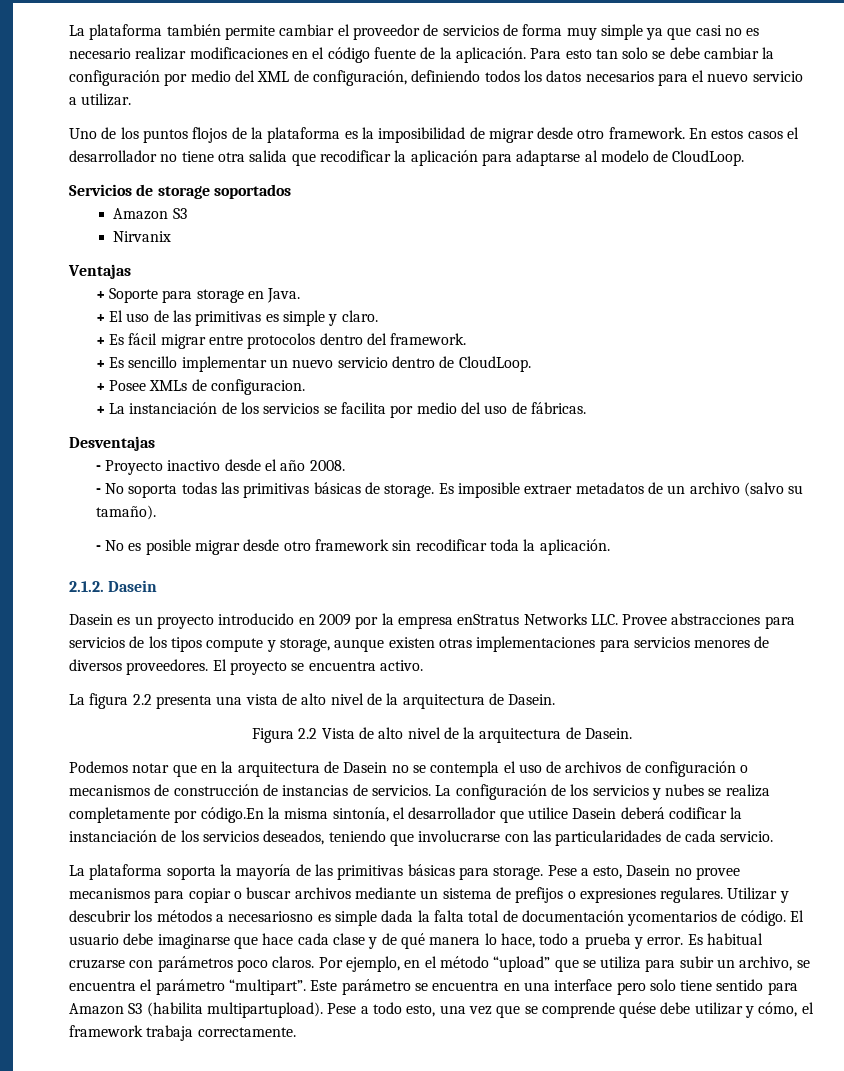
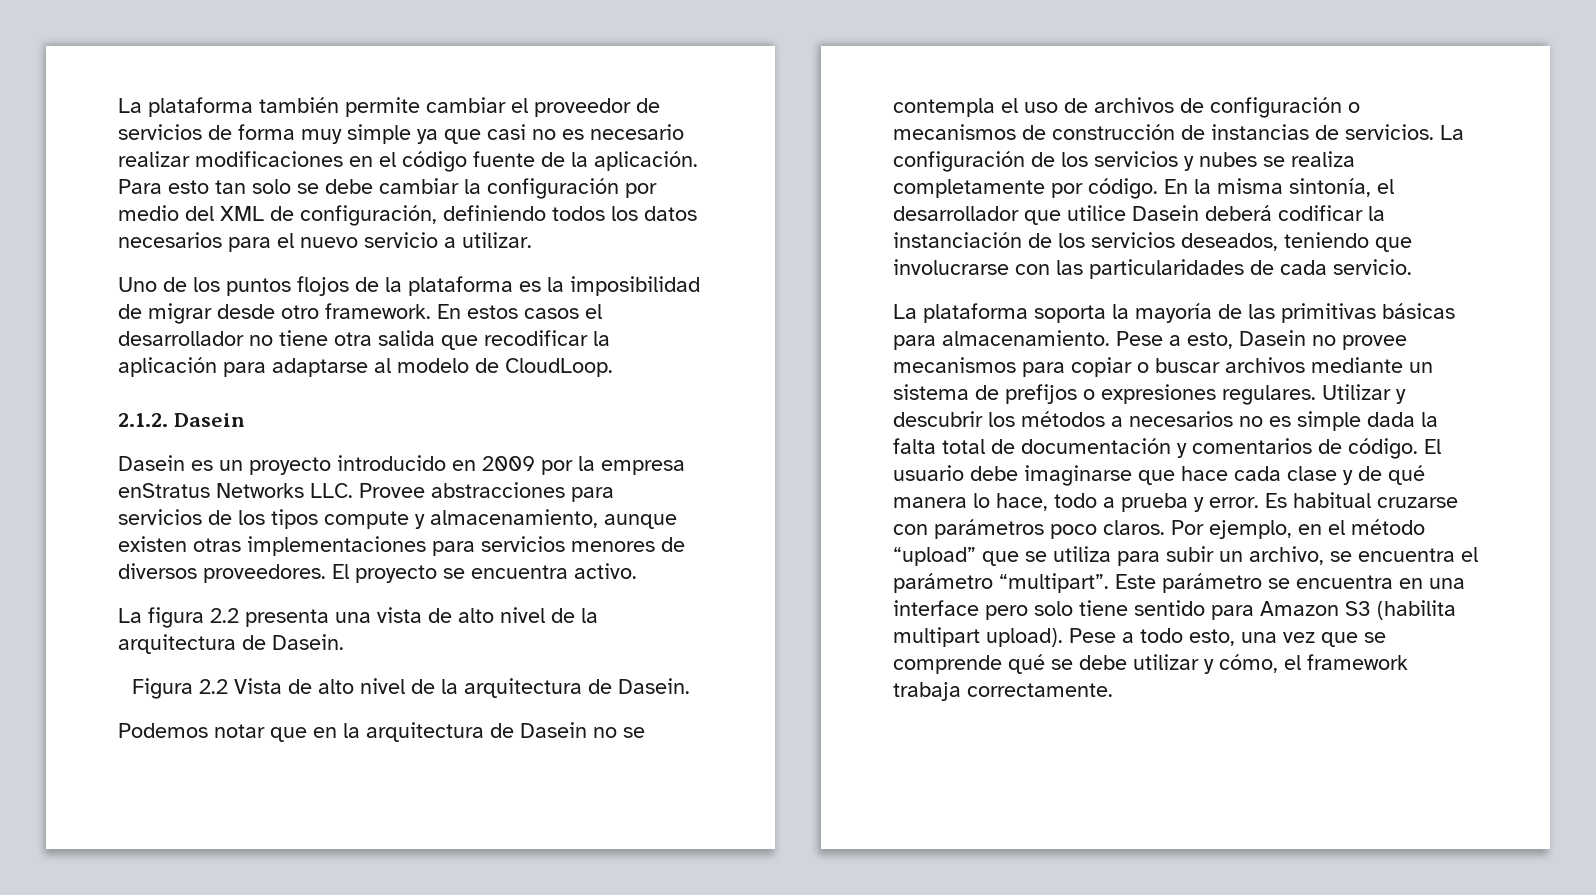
- Servicios de storage soportados
- Amazon S3
- Nirvanix
- Ventajas
- + Soporte para storage en Java.
- + El uso de las primitivas es simple y claro.
- + Es fácil migrar entre protocolos dentro del framework.
- + Es sencillo implementar un nuevo servicio dentro de CloudLoop.
- + Posee XMLs de configuracion.
- + La instanciación de los servicios se facilita por medio del uso de fábricas.
- Desventajas
- - Proyecto inactivo desde el año 2008.
- - No soporta todas las primitivas básicas de storage. Es imposible extraer metadatos de un archivo (salvo su tamaño).
- - No es posible migrar desde otro framework sin recodificar toda la aplicación.
- Dasein es un proyecto introducido en 2009 por la empresa enStratus Networks LLC. Provee abstracciones para servicios de los tipos compute y storage, aunque existen otras implementaciones para servicios menores de diversos proveedores.
+ Dasein es un proyecto introducido en 2009 por la empresa enStratus Networks LLC. Provee abstracciones para servicios de los tipos compute y almacenamiento, aunque existen otras implementaciones para servicios menores de diversos proveedores.
- La configuración de los servicios y nubes se realiza completamente por código.En la misma sintonía, el desarrollador que utilice Dasein deberá codificar la instanciación de los servicios deseados, teniendo que involucrarse con las particularidades de cada servicio.
+ La configuración de los servicios y nubes se realiza completamente por código. En la misma sintonía, el desarrollador que utilice Dasein deberá codificar la instanciación de los servicios deseados, teniendo que involucrarse con las particularidades de cada servicio.
- La plataforma soporta la mayoría de las primitivas básicas para storage.
+ La plataforma soporta la mayoría de las primitivas básicas para almacenamiento.
- Utilizar y descubrir los métodos a necesariosno es simple dada la falta total de documentación ycomentarios de código.
+ Utilizar y descubrir los métodos a necesarios no es simple dada la falta total de documentación y comentarios de código.
- Este parámetro se encuentra en una interface pero solo tiene sentido para Amazon S3 (habilita multipartupload).
+ Este parámetro se encuentra en una interface pero solo tiene sentido para Amazon S3 (habilita multipart upload).
- Pese a todo esto, una vez que se comprende quése debe utilizar y cómo, el framework trabaja correctamente.
+ Pese a todo esto, una vez que se comprende qué se debe utilizar y cómo, el framework trabaja correctamente.

